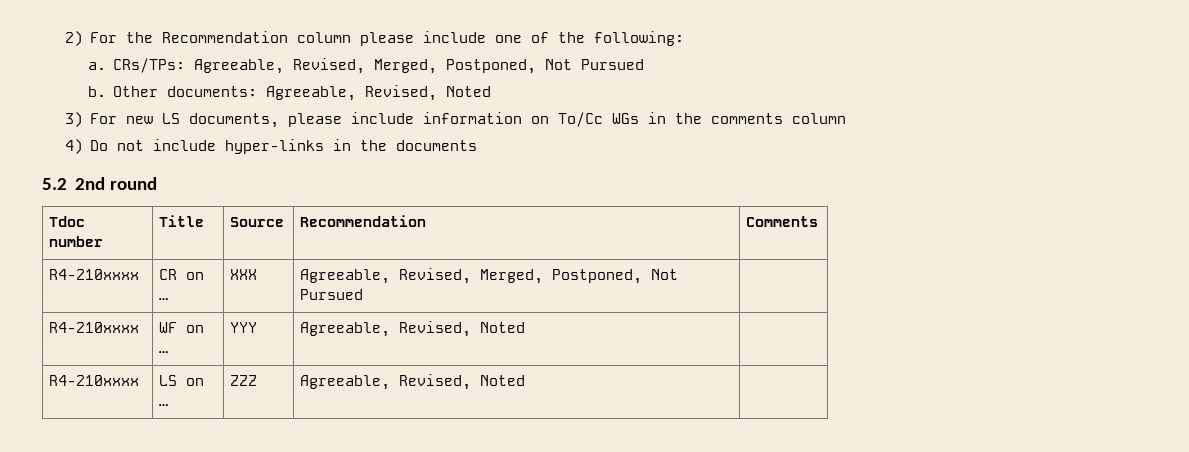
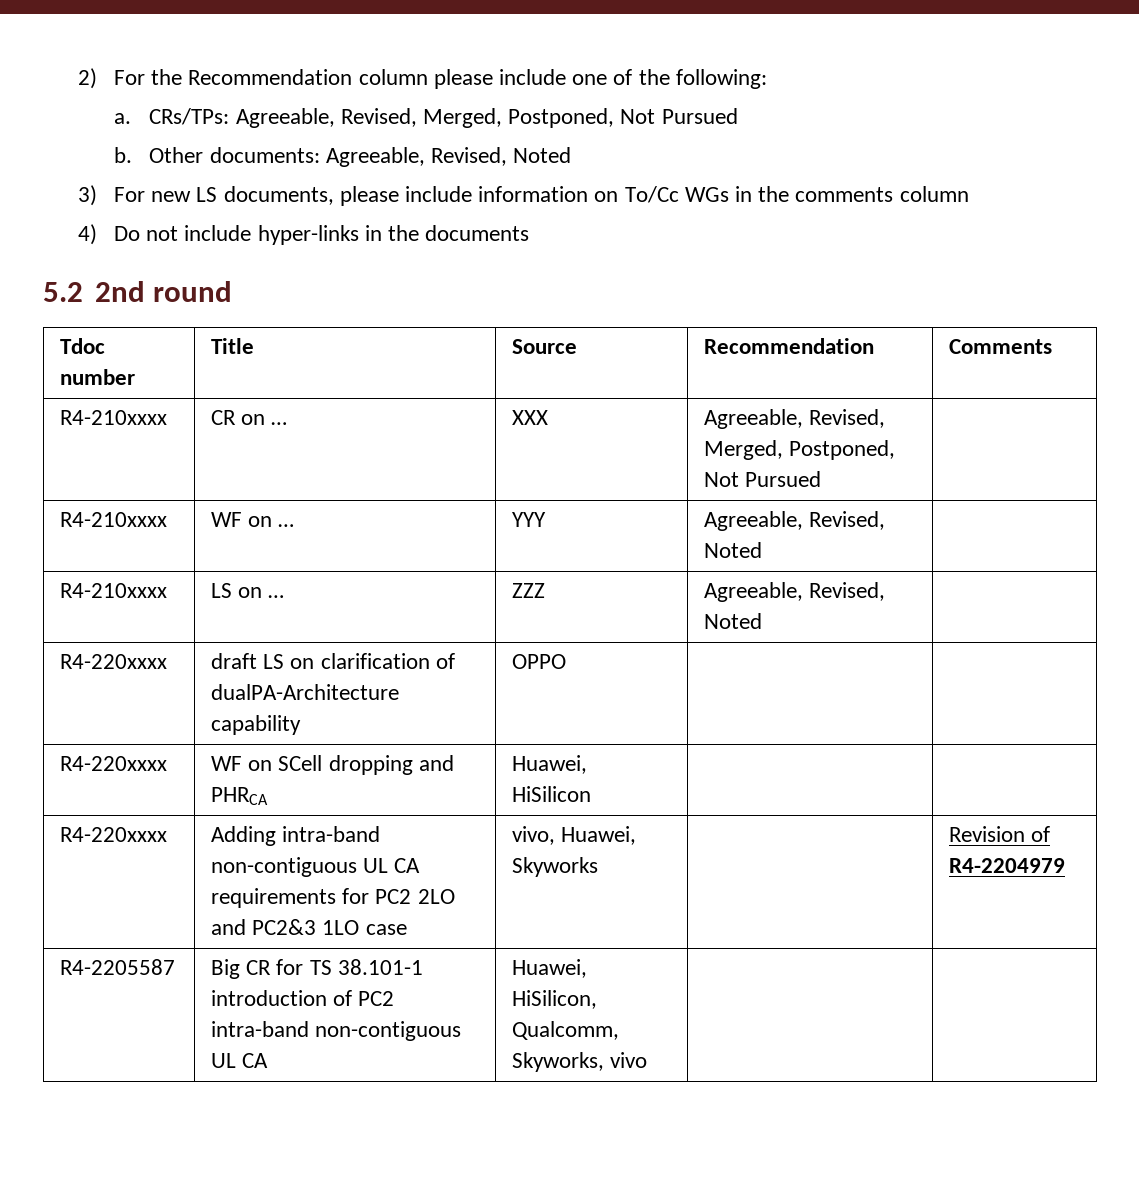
+ R4-220xxxx | draft LS on clarification of dualPA-Architecture capability | OPPO | |
+ R4-220xxxx | WF on SCell dropping and PHRCA | Huawei, HiSilicon | |
+ R4-220xxxx | Adding intra-band non-contiguous UL CA requirements for PC2 2LO and PC2&3 1LO case | vivo, Huawei, Skyworks | | Revision of R4-2204979
+ R4-2205587 | Big CR for TS 38.101-1 introduction of PC2 intra-band non-contiguous UL CA | Huawei, HiSilicon, Qualcomm, Skyworks, vivo | |

